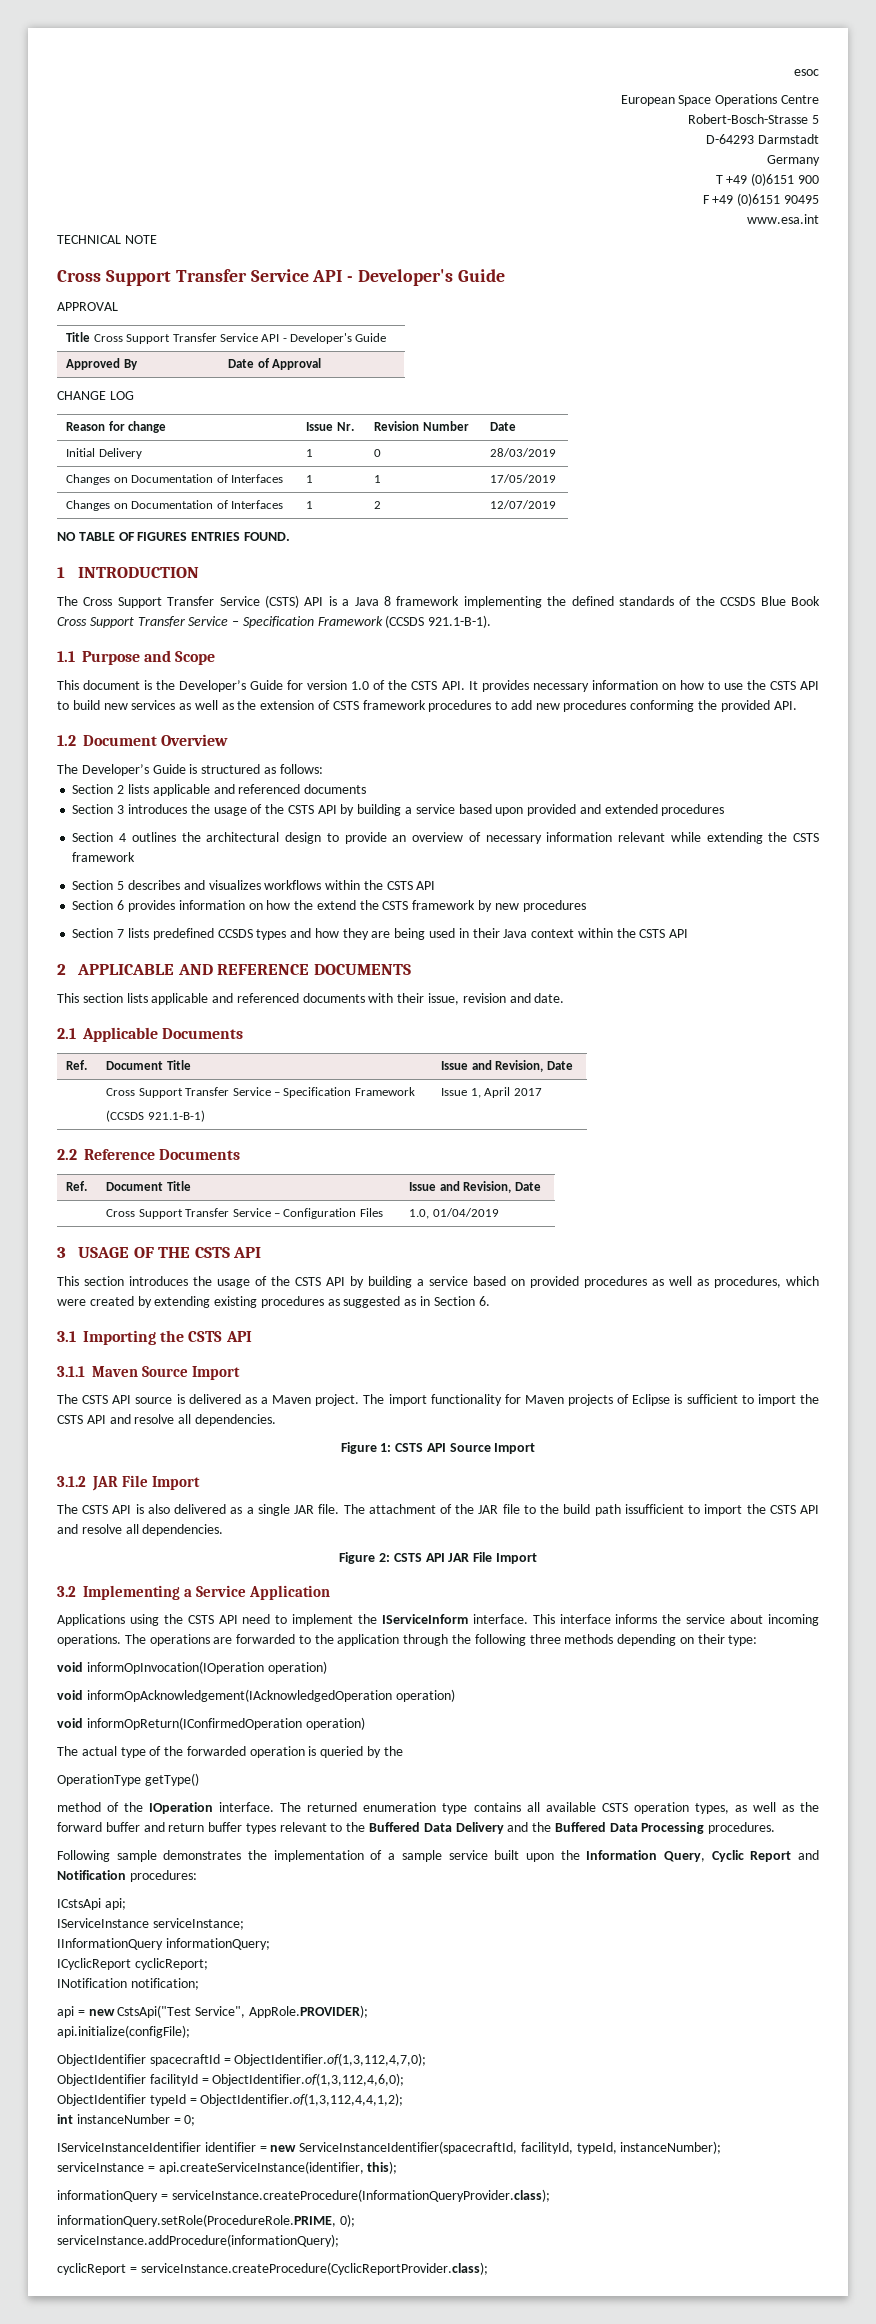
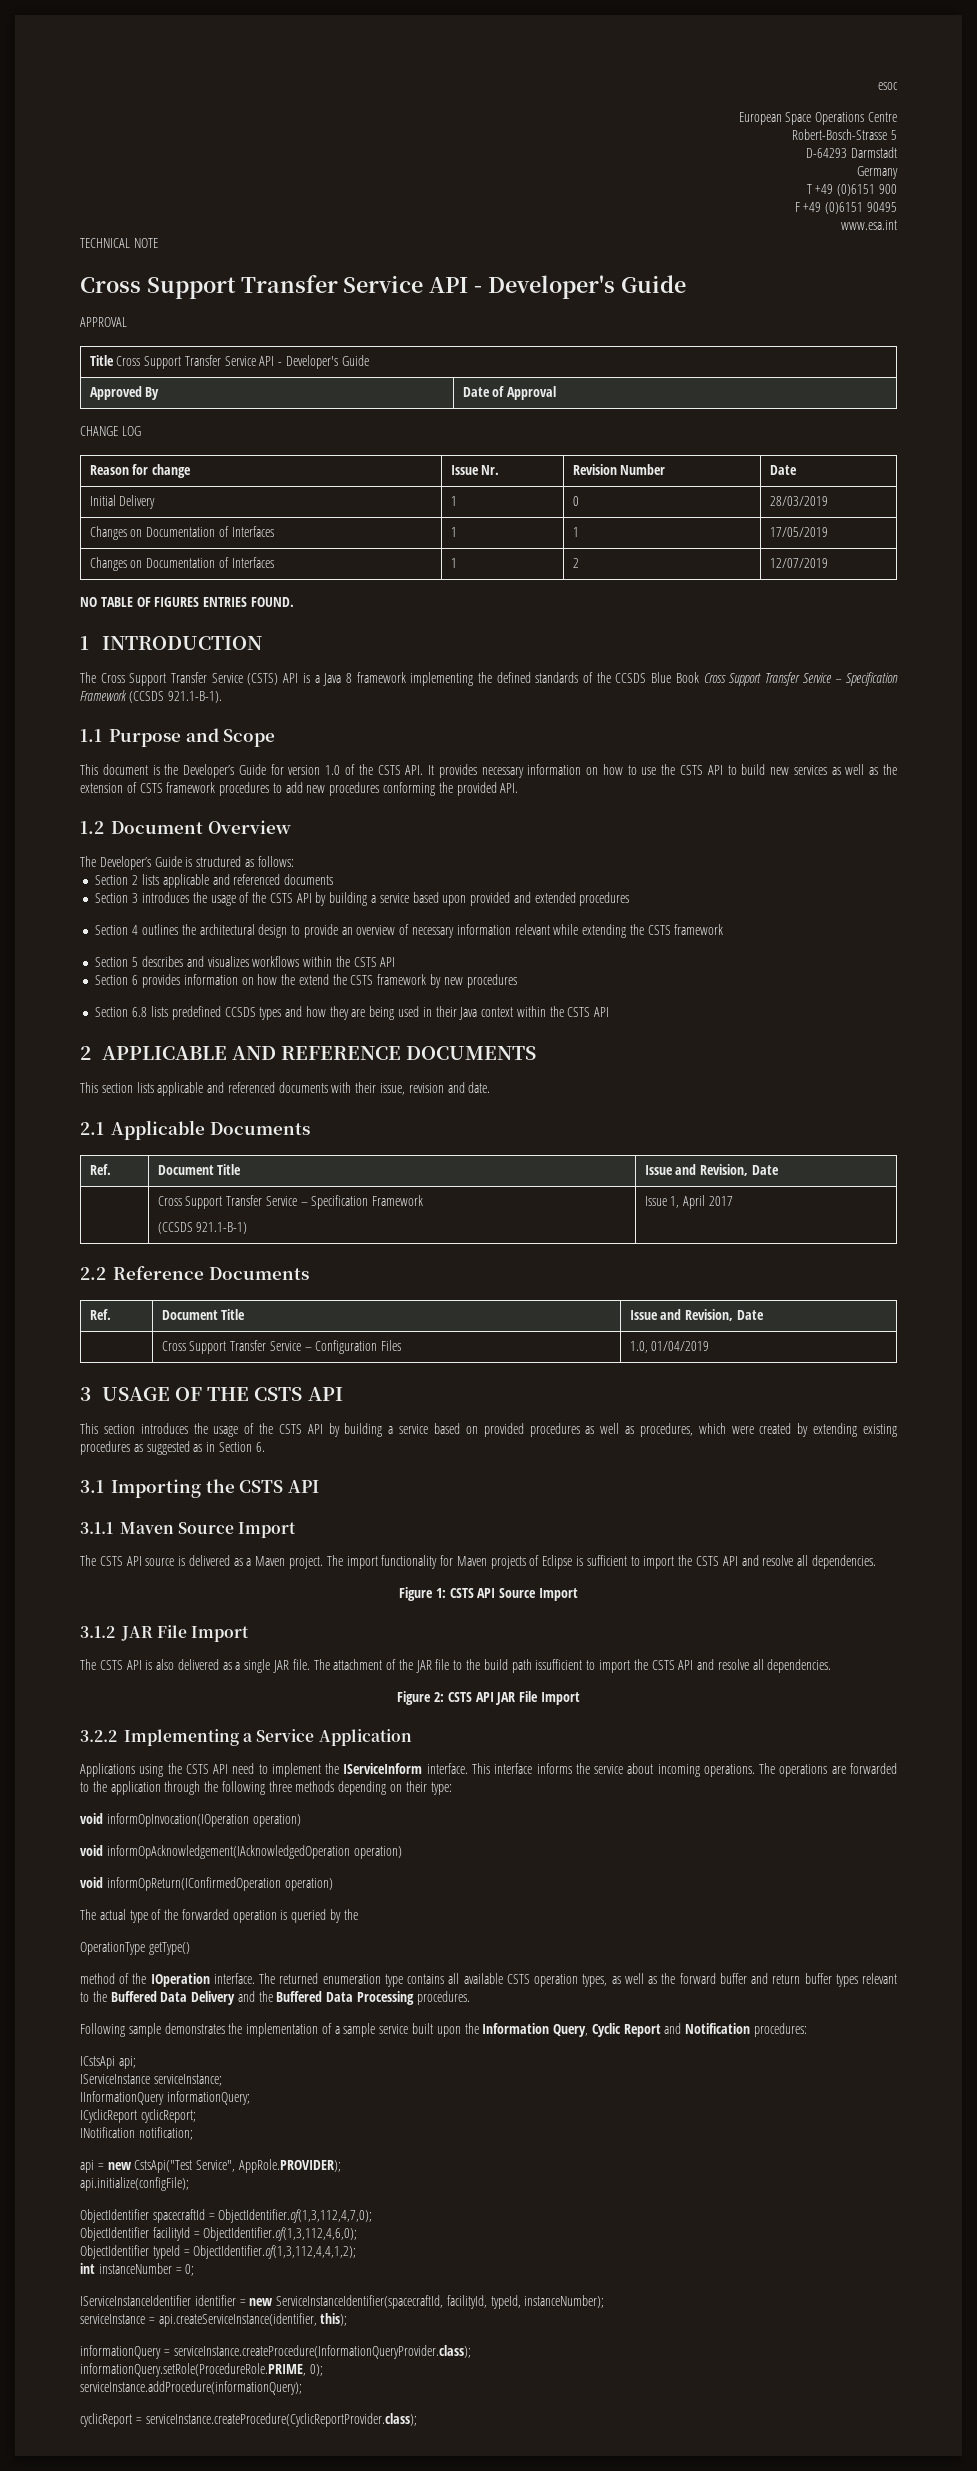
- Section 7 lists predefined CCSDS types and how they are being used in their Java context within the CSTS API
+ Section 6.8 lists predefined CCSDS types and how they are being used in their Java context within the CSTS API
- 3.2 Implementing a Service Application
+ 3.2.2 Implementing a Service Application

